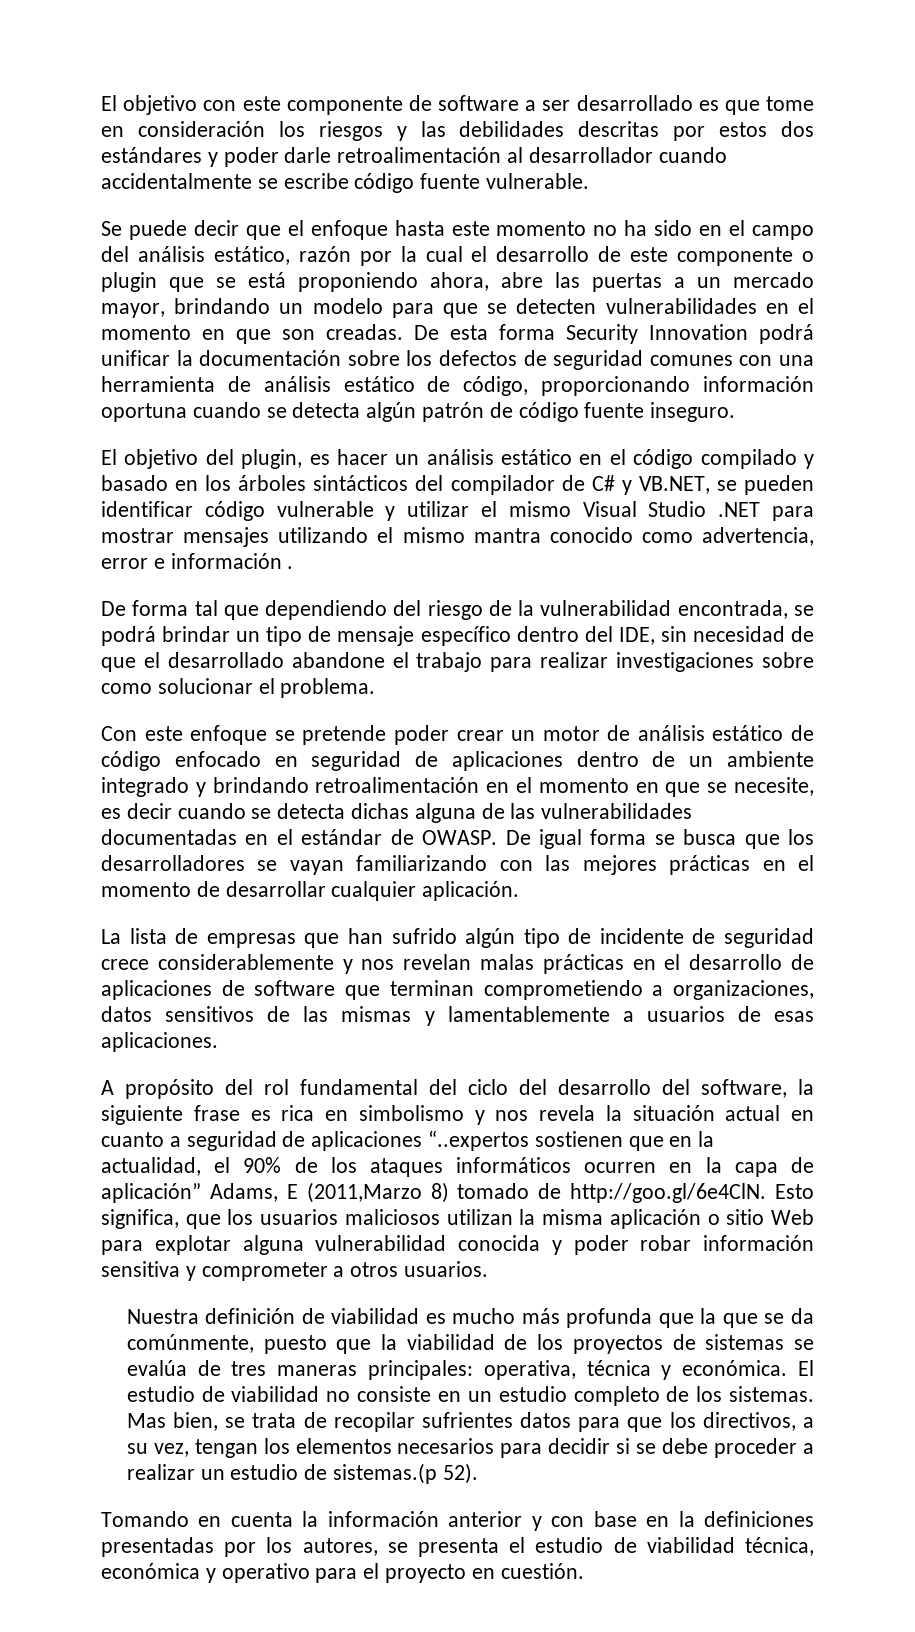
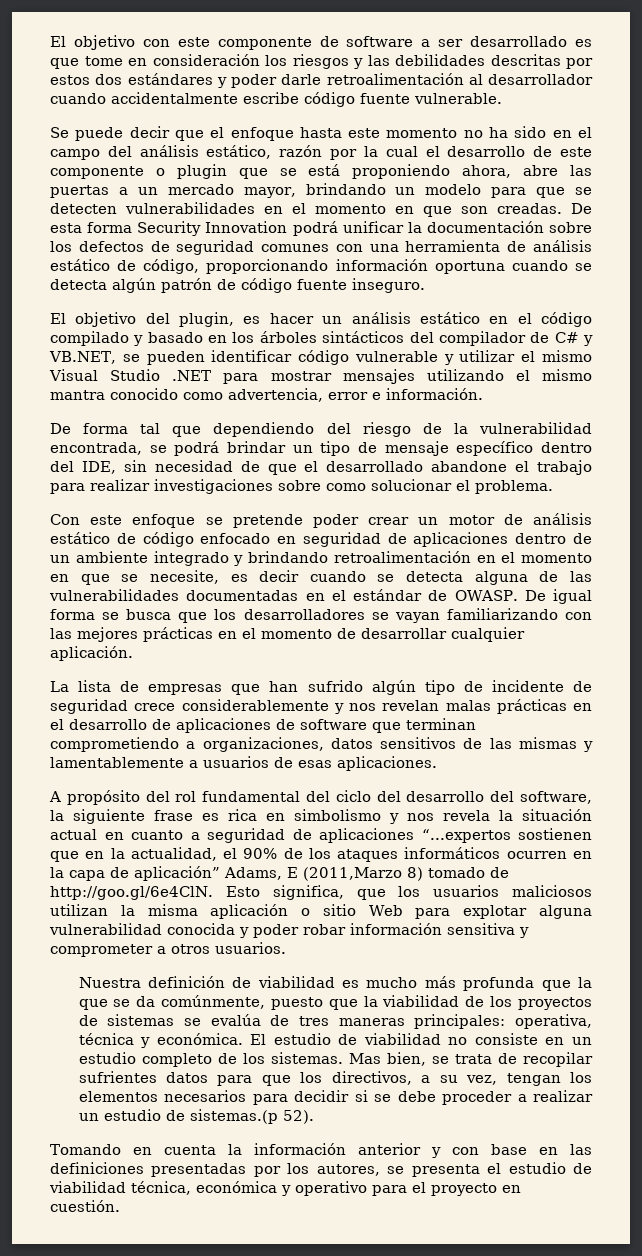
- El objetivo con este componente de software a ser desarrollado es que tome en consideración los riesgos y las debilidades descritas por estos dos estándares y poder darle retroalimentación al desarrollador cuando accidentalmente se escribe código fuente vulnerable.
+ El objetivo con este componente de software a ser desarrollado es que tome en consideración los riesgos y las debilidades descritas por estos dos estándares y poder darle retroalimentación al desarrollador cuando accidentalmente escribe código fuente vulnerable.
- El objetivo del plugin, es hacer un análisis estático en el código compilado y basado en los árboles sintácticos del compilador de C# y VB.NET, se pueden identificar código vulnerable y utilizar el mismo Visual Studio .NET para mostrar mensajes utilizando el mismo mantra conocido como advertencia, error e información .
+ El objetivo del plugin, es hacer un análisis estático en el código compilado y basado en los árboles sintácticos del compilador de C# y VB.NET, se pueden identificar código vulnerable y utilizar el mismo Visual Studio .NET para mostrar mensajes utilizando el mismo mantra conocido como advertencia, error e información.
- Con este enfoque se pretende poder crear un motor de análisis estático de código enfocado en seguridad de aplicaciones dentro de un ambiente integrado y brindando retroalimentación en el momento en que se necesite, es decir cuando se detecta dichas alguna de las vulnerabilidades documentadas en el estándar de OWASP.
+ Con este enfoque se pretende poder crear un motor de análisis estático de código enfocado en seguridad de aplicaciones dentro de un ambiente integrado y brindando retroalimentación en el momento en que se necesite, es decir cuando se detecta alguna de las vulnerabilidades documentadas en el estándar de OWASP.
- A propósito del rol fundamental del ciclo del desarrollo del software, la siguiente frase es rica en simbolismo y nos revela la situación actual en cuanto a seguridad de aplicaciones “..expertos sostienen que en la actualidad, el 90% de los ataques informáticos ocurren en la capa de aplicación” Adams, E (2011,Marzo 8) tomado de http://goo.gl/6e4ClN. Esto significa, que los usuarios maliciosos utilizan la misma aplicación o sitio Web para explotar alguna vulnerabilidad conocida y poder robar información sensitiva y comprometer a otros usuarios.
+ A propósito del rol fundamental del ciclo del desarrollo del software, la siguiente frase es rica en simbolismo y nos revela la situación actual en cuanto a seguridad de aplicaciones “...expertos sostienen que en la actualidad, el 90% de los ataques informáticos ocurren en la capa de aplicación” Adams, E (2011,Marzo 8) tomado de http://goo.gl/6e4ClN. Esto significa, que los usuarios maliciosos utilizan la misma aplicación o sitio Web para explotar alguna vulnerabilidad conocida y poder robar información sensitiva y comprometer a otros usuarios.
- Tomando en cuenta la información anterior y con base en la definiciones presentadas por los autores, se presenta el estudio de viabilidad técnica, económica y operativo para el proyecto en cuestión.
+ Tomando en cuenta la información anterior y con base en las definiciones presentadas por los autores, se presenta el estudio de viabilidad técnica, económica y operativo para el proyecto en cuestión.

